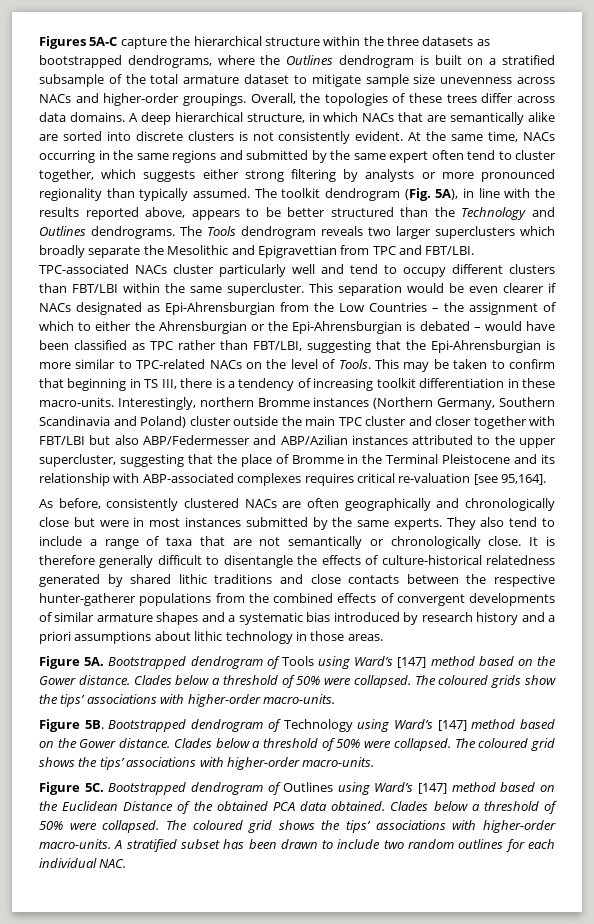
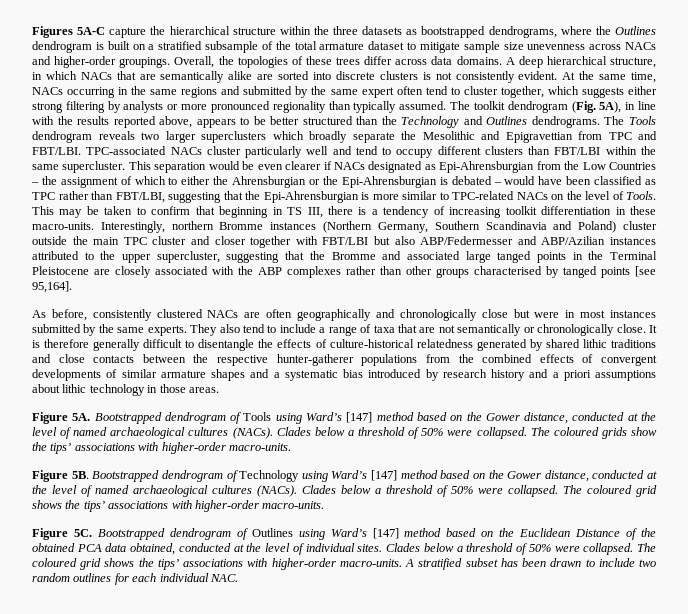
- Interestingly, northern Bromme instances (Northern Germany, Southern Scandinavia and Poland) cluster outside the main TPC cluster and closer together with FBT/LBI but also ABP/Federmesser and ABP/Azilian instances attributed to the upper supercluster, suggesting that the place of Bromme in the Terminal Pleistocene and its relationship with ABP-associated complexes requires critical re-valuation [see 95,164].
+ Interestingly, northern Bromme instances (Northern Germany, Southern Scandinavia and Poland) cluster outside the main TPC cluster and closer together with FBT/LBI but also ABP/Federmesser and ABP/Azilian instances attributed to the upper supercluster, suggesting that the Bromme and associated large tanged points in the Terminal Pleistocene are closely associated with the ABP complexes rather than other groups characterised by tanged points [see 95,164].
- Bootstrapped dendrogram of Tools using Ward’s [147] method based on the Gower distance.
+ Bootstrapped dendrogram of Tools using Ward’s [147] method based on the Gower distance, conducted at the level of named archaeological cultures (NACs).
- Bootstrapped dendrogram of Technology using Ward’s [147] method based on the Gower distance.
+ Bootstrapped dendrogram of Technology using Ward’s [147] method based on the Gower distance, conducted at the level of named archaeological cultures (NACs).
- Bootstrapped dendrogram of Outlines using Ward’s [147] method based on the Euclidean Distance of the obtained PCA data obtained.
+ Bootstrapped dendrogram of Outlines using Ward’s [147] method based on the Euclidean Distance of the obtained PCA data obtained, conducted at the level of individual sites.

